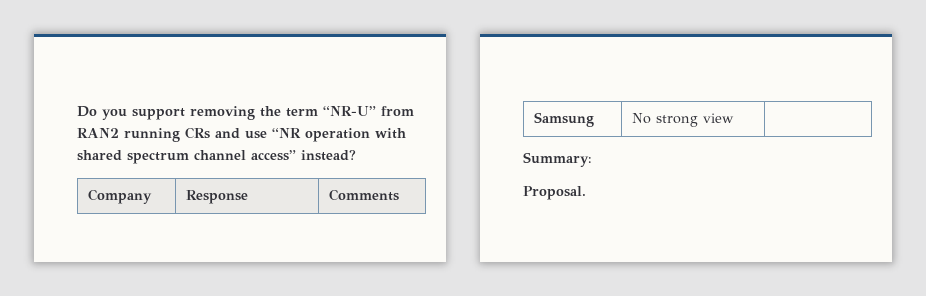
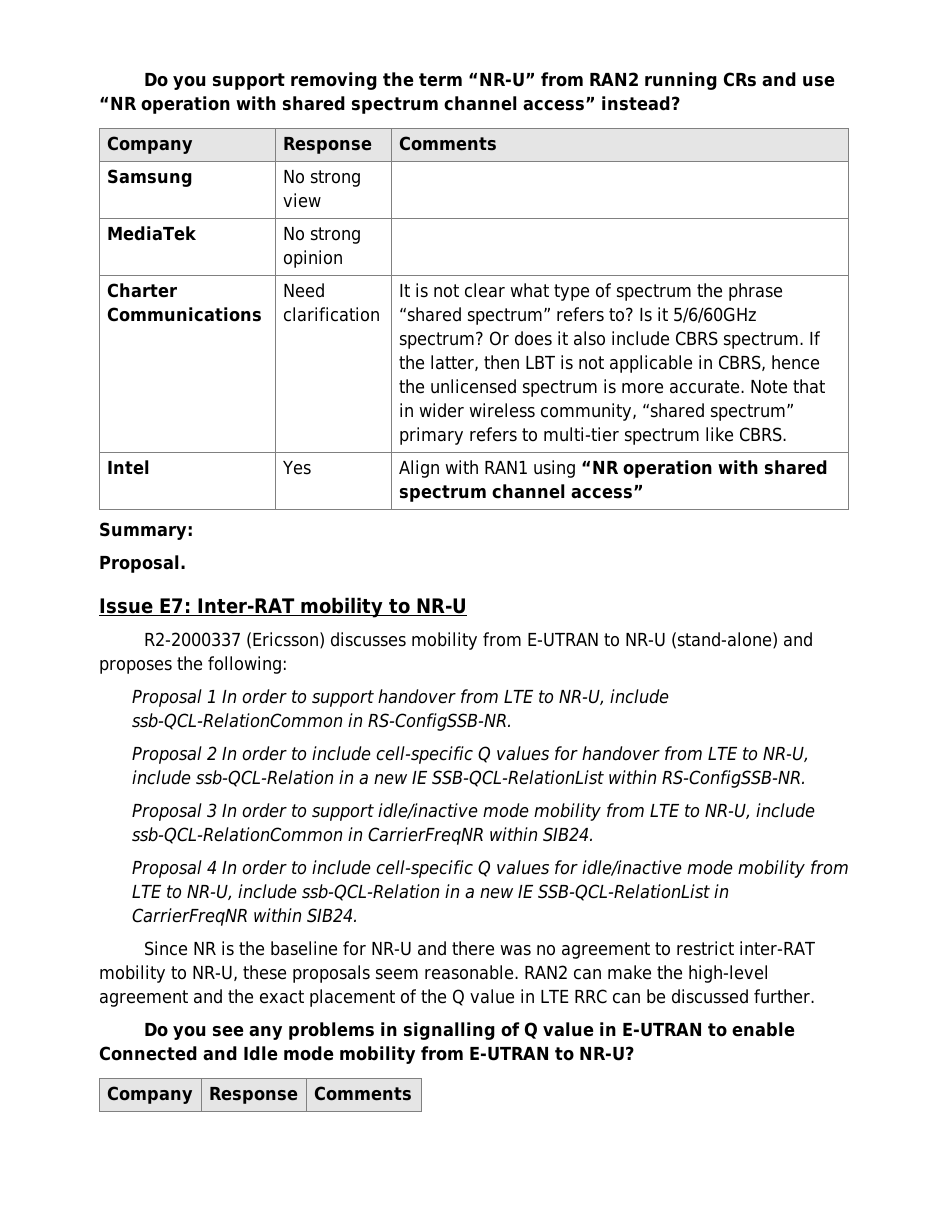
+ MediaTek | No strong opinion |
+ Charter Communications | Need clarification | It is not clear what type of spectrum the phrase “shared spectrum” refers to? Is it 5/6/60GHz spectrum? Or does it also include CBRS spectrum. If the latter, then LBT is not applicable in CBRS, hence the unlicensed spectrum is more accurate. Note that in wider wireless community, “shared spectrum” primary refers to multi-tier spectrum like CBRS.
+ Intel | Yes | Align with RAN1 using “NR operation with shared spectrum channel access”
  Summary:
  Proposal.
+ Issue E7: Inter-RAT mobility to NR-U
+ R2-2000337 (Ericsson) discusses mobility from E-UTRAN to NR-U (stand-alone) and proposes the following:
+ Proposal 1 In order to support handover from LTE to NR-U, include ssb-QCL-RelationCommon in RS-ConfigSSB-NR.
+ Proposal 2 In order to include cell-specific Q values for handover from LTE to NR-U, include ssb-QCL-Relation in a new IE SSB-QCL-RelationList within RS-ConfigSSB-NR.
+ Proposal 3 In order to support idle/inactive mode mobility from LTE to NR-U, include ssb-QCL-RelationCommon in CarrierFreqNR within SIB24.
+ Proposal 4 In order to include cell-specific Q values for idle/inactive mode mobility from LTE to NR-U, include ssb-QCL-Relation in a new IE SSB-QCL-RelationList in CarrierFreqNR within SIB24.
+ Since NR is the baseline for NR-U and there was no agreement to restrict inter-RAT mobility to NR-U, these proposals seem reasonable. RAN2 can make the high-level agreement and the exact placement of the Q value in LTE RRC can be discussed further.
+ Do you see any problems in signalling of Q value in E-UTRAN to enable Connected and Idle mode mobility from E-UTRAN to NR-U?
+ Company | Response | Comments

